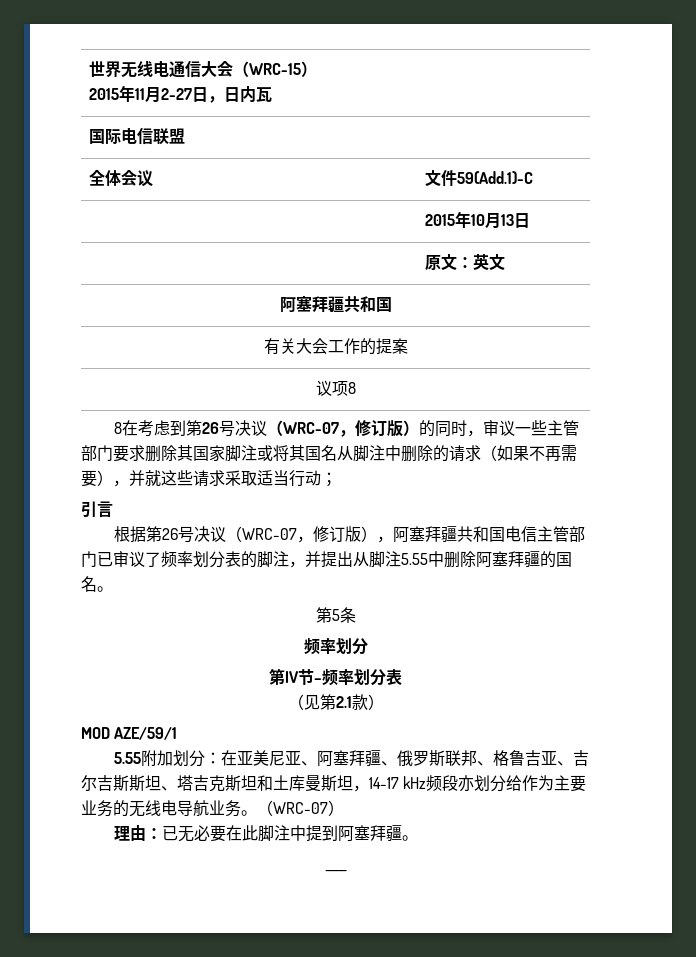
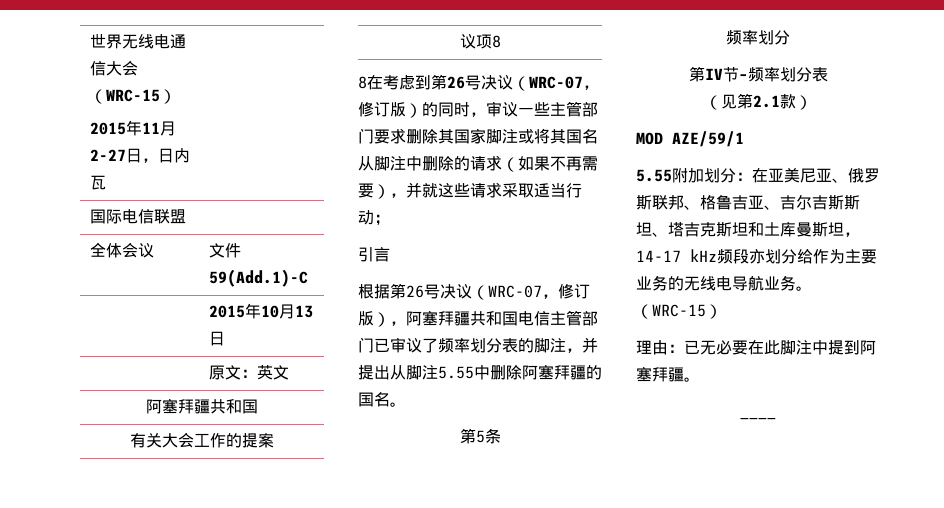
- 5.55附加划分：在亚美尼亚、阿塞拜疆、俄罗斯联邦、格鲁吉亚、吉尔吉斯斯坦、塔吉克斯坦和土库曼斯坦，14-17 kHz频段亦划分给作为主要业务的无线电导航业务。（WRC-07）
+ 5.55附加划分：在亚美尼亚、俄罗斯联邦、格鲁吉亚、吉尔吉斯斯坦、塔吉克斯坦和土库曼斯坦，14-17 kHz频段亦划分给作为主要业务的无线电导航业务。（WRC-15）

